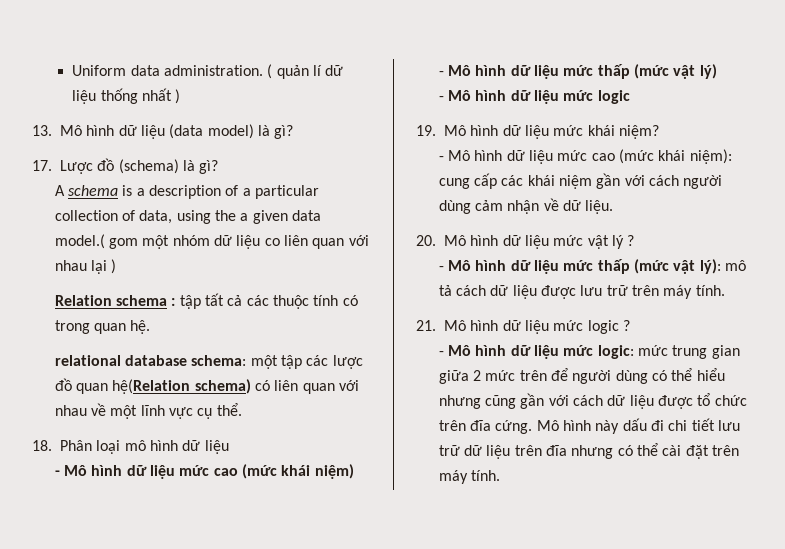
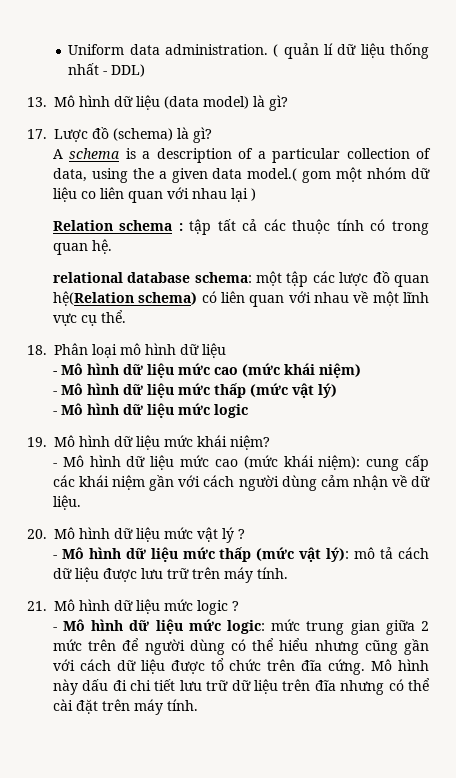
- ( quản lí dữ liệu thống nhất )
+ ( quản lí dữ liệu thống nhất - DDL)

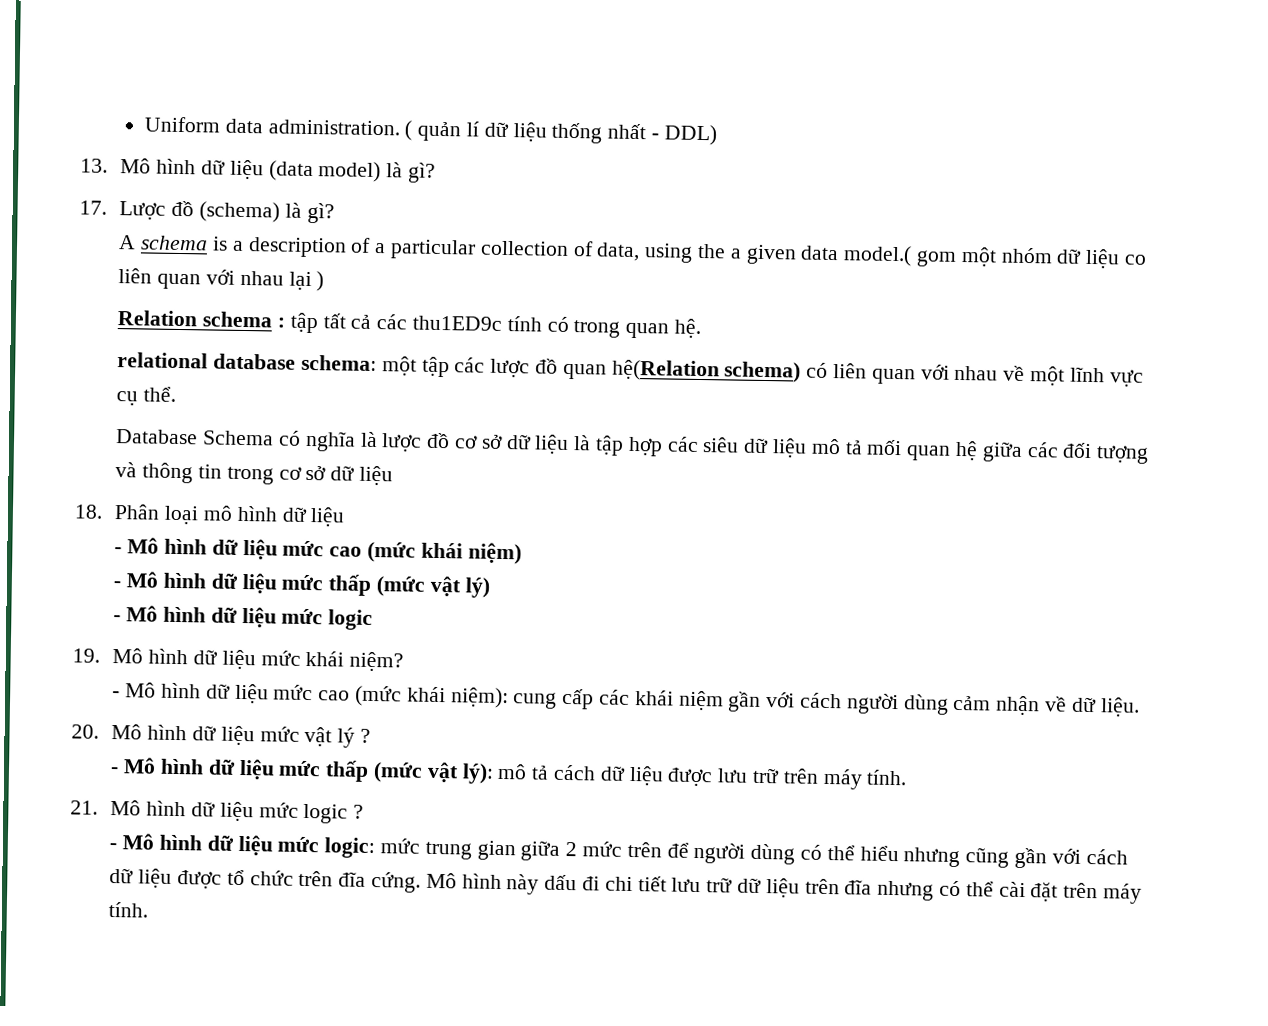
- Relation schema : tập tất cả các thuộc tính có trong quan hệ.
+ Relation schema : tập tất cả các thu1ED9c tính có trong quan hệ.
+ Database Schema có nghĩa là lược đồ cơ sở dữ liệu là tập hợp các siêu dữ liệu mô tả mối quan hệ giữa các đối tượng và thông tin trong cơ sở dữ liệu

